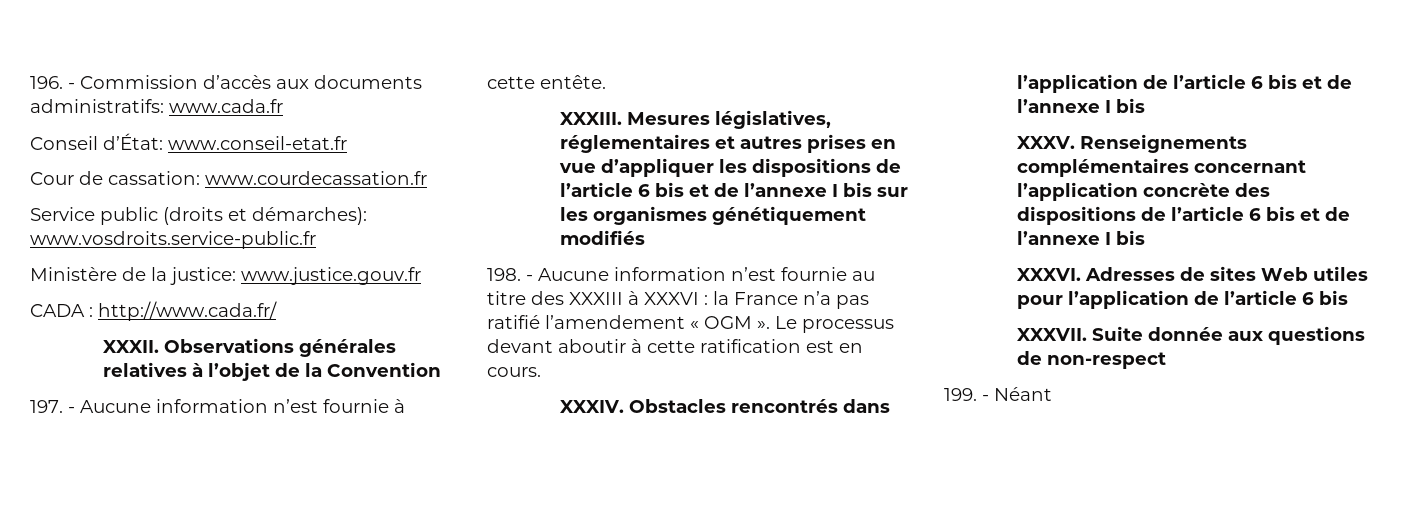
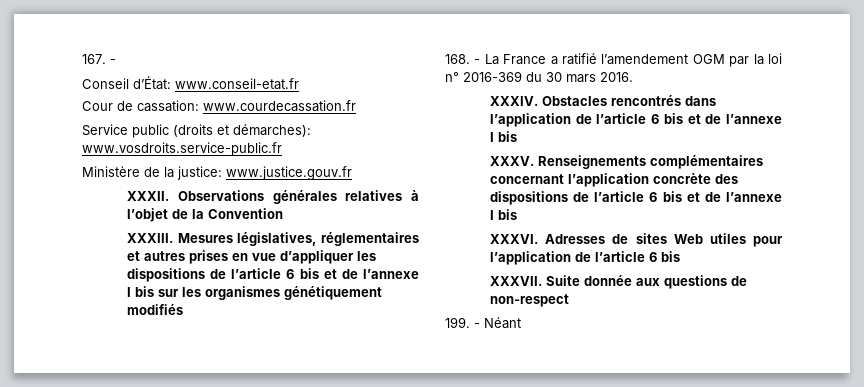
- 196. - Commission d’accès aux documents administratifs: www.cada.fr
+ 167. -
- CADA : http://www.cada.fr/
- 197. - Aucune information n’est fournie à cette entête.
- 198. - Aucune information n’est fournie au titre des XXXIII à XXXVI : la France n’a pas ratifié l’amendement « OGM ». Le processus devant aboutir à cette ratification est en cours.
+ 168. - La France a ratifié l’amendement OGM par la loi n° 2016-369 du 30 mars 2016.

